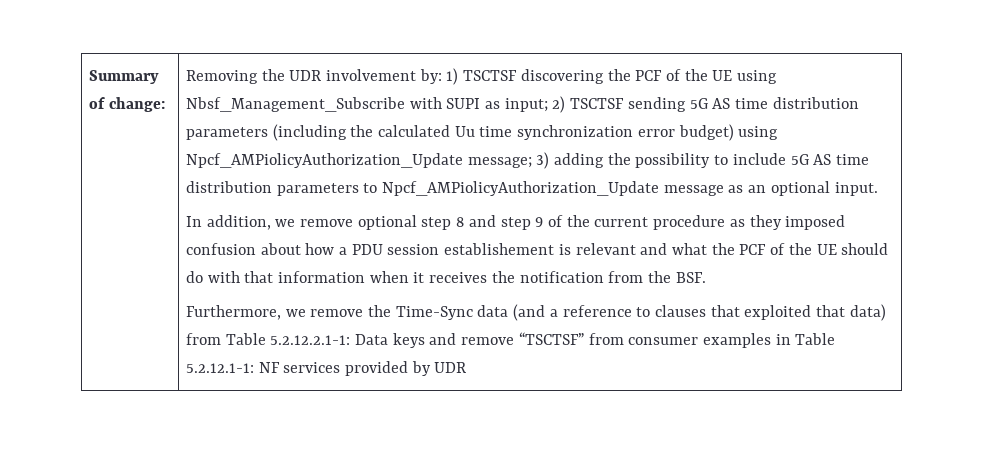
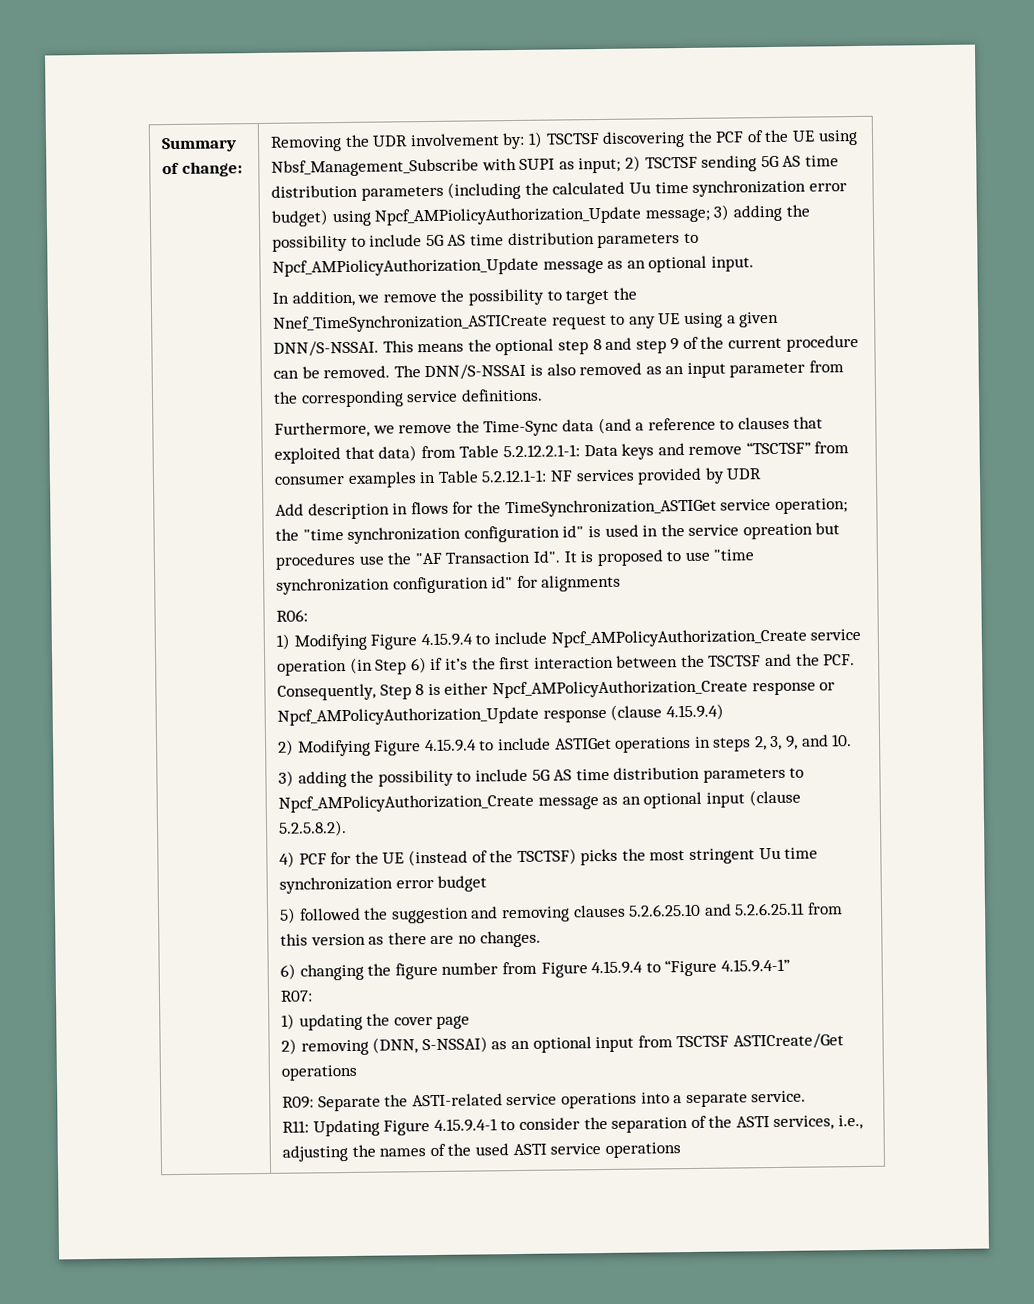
- In addition, we remove optional step 8 and step 9 of the current procedure as they imposed confusion about how a PDU session establishement is relevant and what the PCF of the UE should do with that information when it receives the notification from the BSF.
+ In addition, we remove the possibility to target the Nnef_TimeSynchronization_ASTICreate request to any UE using a given DNN/S-NSSAI. This means the optional step 8 and step 9 of the current procedure can be removed. The DNN/S-NSSAI is also removed as an input parameter from the corresponding service definitions.
+ Add description in flows for the TimeSynchronization_ASTIGet service operation; the "time synchronization configuration id" is used in the service opreation but procedures use the "AF Transaction Id". It is proposed to use "time synchronization configuration id" for alignments
+ R06:
+ 1) Modifying Figure 4.15.9.4 to include Npcf_AMPolicyAuthorization_Create service operation (in Step 6) if it’s the first interaction between the TSCTSF and the PCF. Consequently, Step 8 is either Npcf_AMPolicyAuthorization_Create response or Npcf_AMPolicyAuthorization_Update response (clause 4.15.9.4)
+ 2) Modifying Figure 4.15.9.4 to include ASTIGet operations in steps 2, 3, 9, and 10.
+ 3) adding the possibility to include 5G AS time distribution parameters to Npcf_AMPolicyAuthorization_Create message as an optional input (clause 5.2.5.8.2).
+ 4) PCF for the UE (instead of the TSCTSF) picks the most stringent Uu time synchronization error budget
+ 5) followed the suggestion and removing clauses 5.2.6.25.10 and 5.2.6.25.11 from this version as there are no changes.
+ 6) changing the figure number from Figure 4.15.9.4 to “Figure 4.15.9.4-1”
+ R07:
+ 1) updating the cover page
+ 2) removing (DNN, S-NSSAI) as an optional input from TSCTSF ASTICreate/Get operations
+ R09: Separate the ASTI-related service operations into a separate service.
+ R11: Updating Figure 4.15.9.4-1 to consider the separation of the ASTI services, i.e., adjusting the names of the used ASTI service operations

